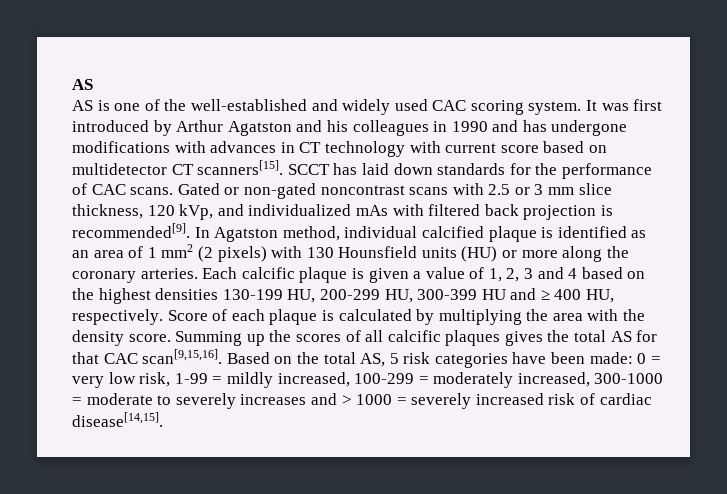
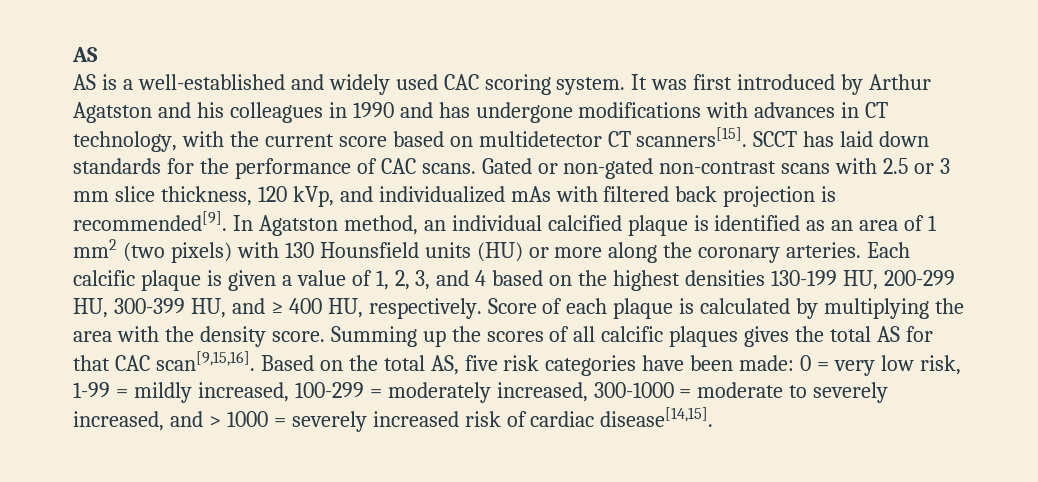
- AS is one of the well-established and widely used CAC scoring system.
+ AS is a well-established and widely used CAC scoring system.
- It was first introduced by Arthur Agatston and his colleagues in 1990 and has undergone modifications with advances in CT technology with current score based on multidetector CT scanners[15].
+ It was first introduced by Arthur Agatston and his colleagues in 1990 and has undergone modifications with advances in CT technology, with the current score based on multidetector CT scanners[15].
- Gated or non-gated noncontrast scans with 2.5 or 3 mm slice thickness, 120 kVp, and individualized mAs with filtered back projection is recommended[9].
+ Gated or non-gated non-contrast scans with 2.5 or 3 mm slice thickness, 120 kVp, and individualized mAs with filtered back projection is recommended[9].
- In Agatston method, individual calcified plaque is identified as an area of 1 mm2 (2 pixels) with 130 Hounsfield units (HU) or more along the coronary arteries.
+ In Agatston method, an individual calcified plaque is identified as an area of 1 mm2 (two pixels) with 130 Hounsfield units (HU) or more along the coronary arteries.
- Each calcific plaque is given a value of 1, 2, 3 and 4 based on the highest densities 130-199 HU, 200-299 HU, 300-399 HU and ≥ 400 HU, respectively.
+ Each calcific plaque is given a value of 1, 2, 3, and 4 based on the highest densities 130-199 HU, 200-299 HU, 300-399 HU, and ≥ 400 HU, respectively.
- Based on the total AS, 5 risk categories have been made: 0 = very low risk, 1-99 = mildly increased, 100-299 = moderately increased, 300-1000 = moderate to severely increases and > 1000 = severely increased risk of cardiac disease[14,15].
+ Based on the total AS, five risk categories have been made: 0 = very low risk, 1-99 = mildly increased, 100-299 = moderately increased, 300-1000 = moderate to severely increased, and > 1000 = severely increased risk of cardiac disease[14,15].

